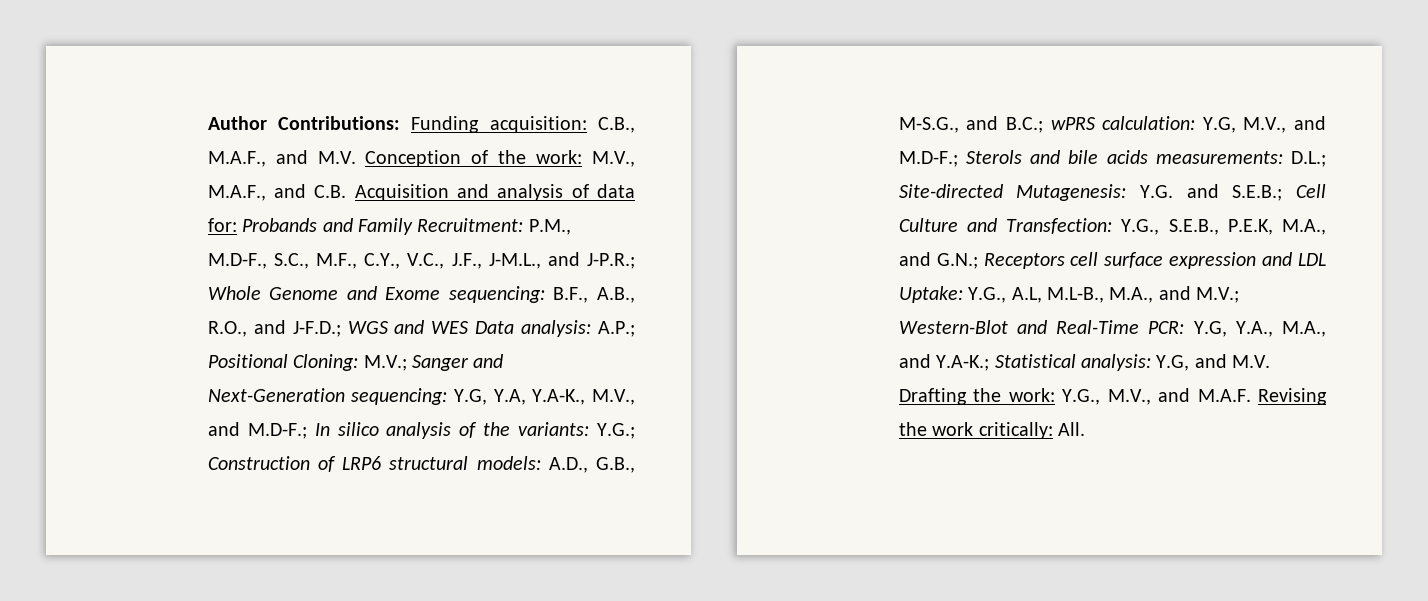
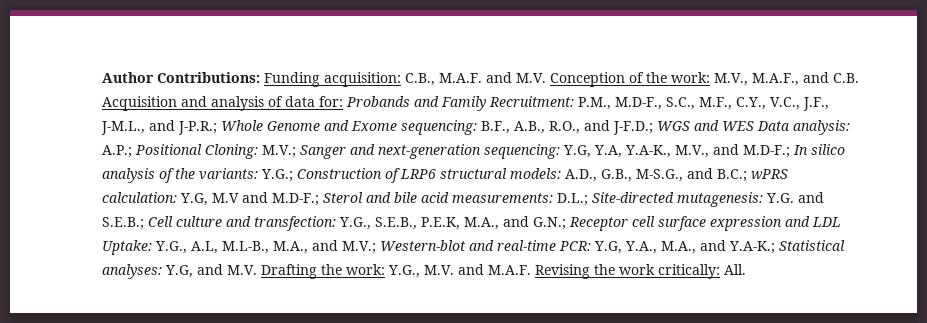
- C.B., M.A.F., and M.V. Conception of the work:
+ C.B., M.A.F. and M.V. Conception of the work:
- Sanger and Next-Generation sequencing:
+ Sanger and next-generation sequencing:
- Y.G, M.V., and M.D-F.; Sterols and bile acids measurements:
+ Y.G, M.V and M.D-F.; Sterol and bile acid measurements:
- Site-directed Mutagenesis:
+ Site-directed mutagenesis:
- Cell Culture and Transfection:
+ Cell culture and transfection:
- Receptors cell surface expression and LDL Uptake:
+ Receptor cell surface expression and LDL Uptake:
- Western-Blot and Real-Time PCR:
+ Western-blot and real-time PCR:
- Statistical analysis:
+ Statistical analyses:
- Y.G., M.V., and M.A.F. Revising the work critically:
+ Y.G., M.V. and M.A.F. Revising the work critically:

